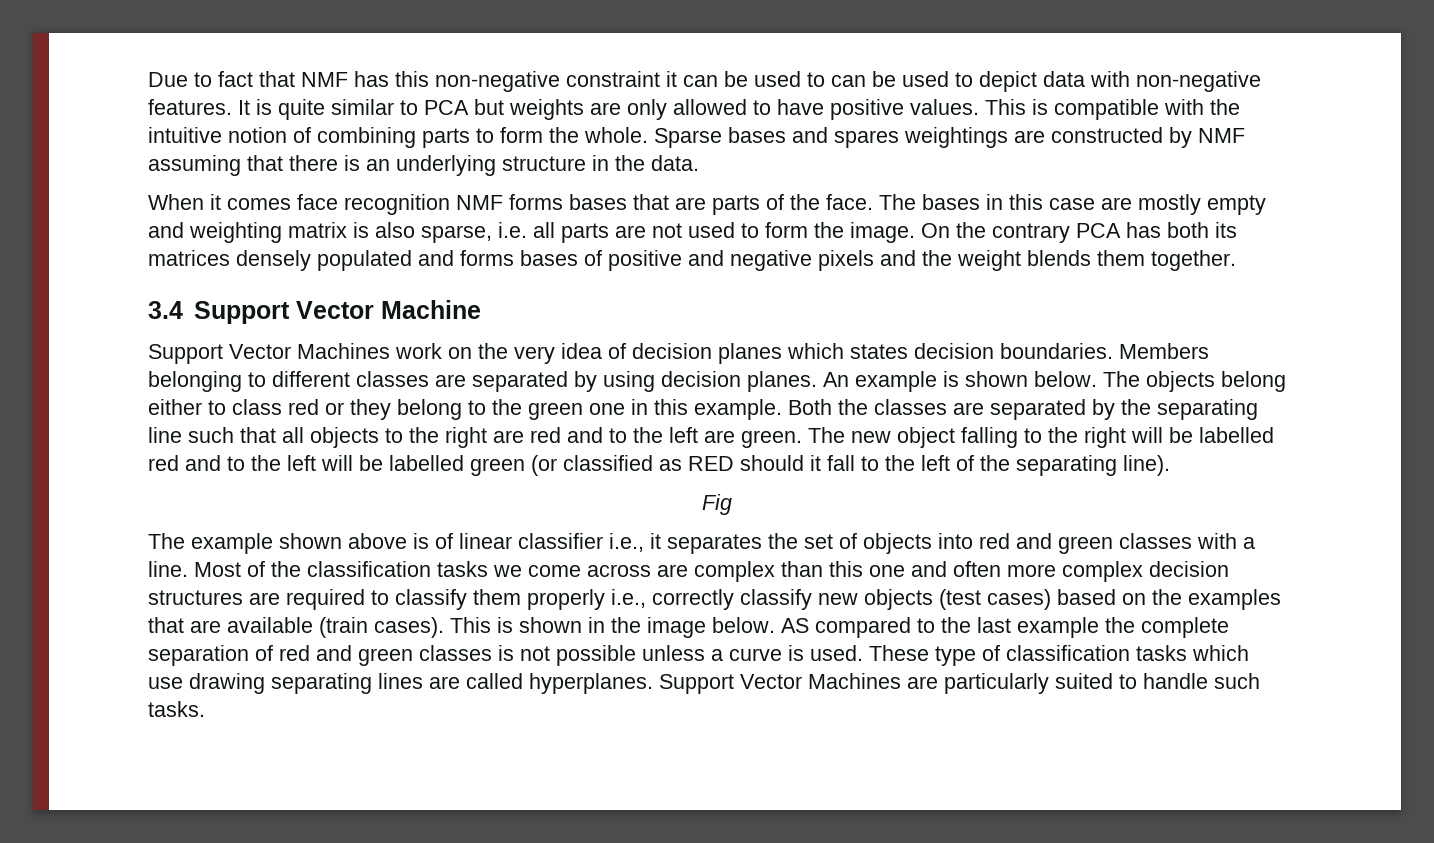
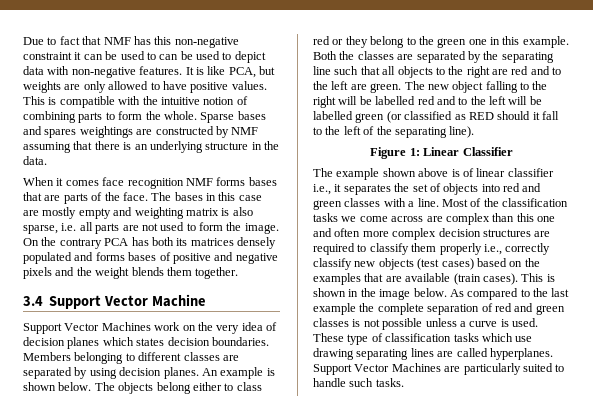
- It is quite similar to PCA but weights are only allowed to have positive values.
+ It is like PCA, but weights are only allowed to have positive values.
- Fig
+ Figure 1: Linear Classifier
- AS compared to the last example the complete separation of red and green classes is not possible unless a curve is used.
+ As compared to the last example the complete separation of red and green classes is not possible unless a curve is used.

